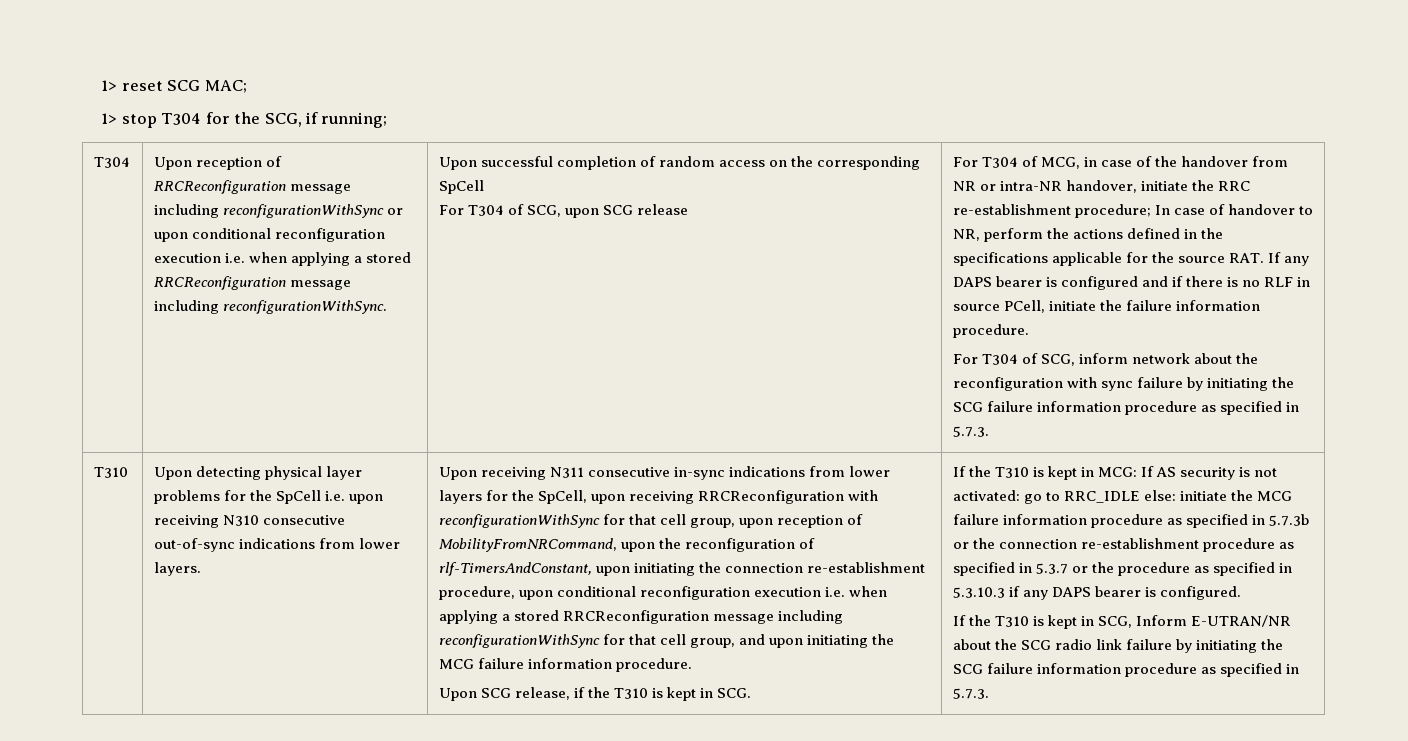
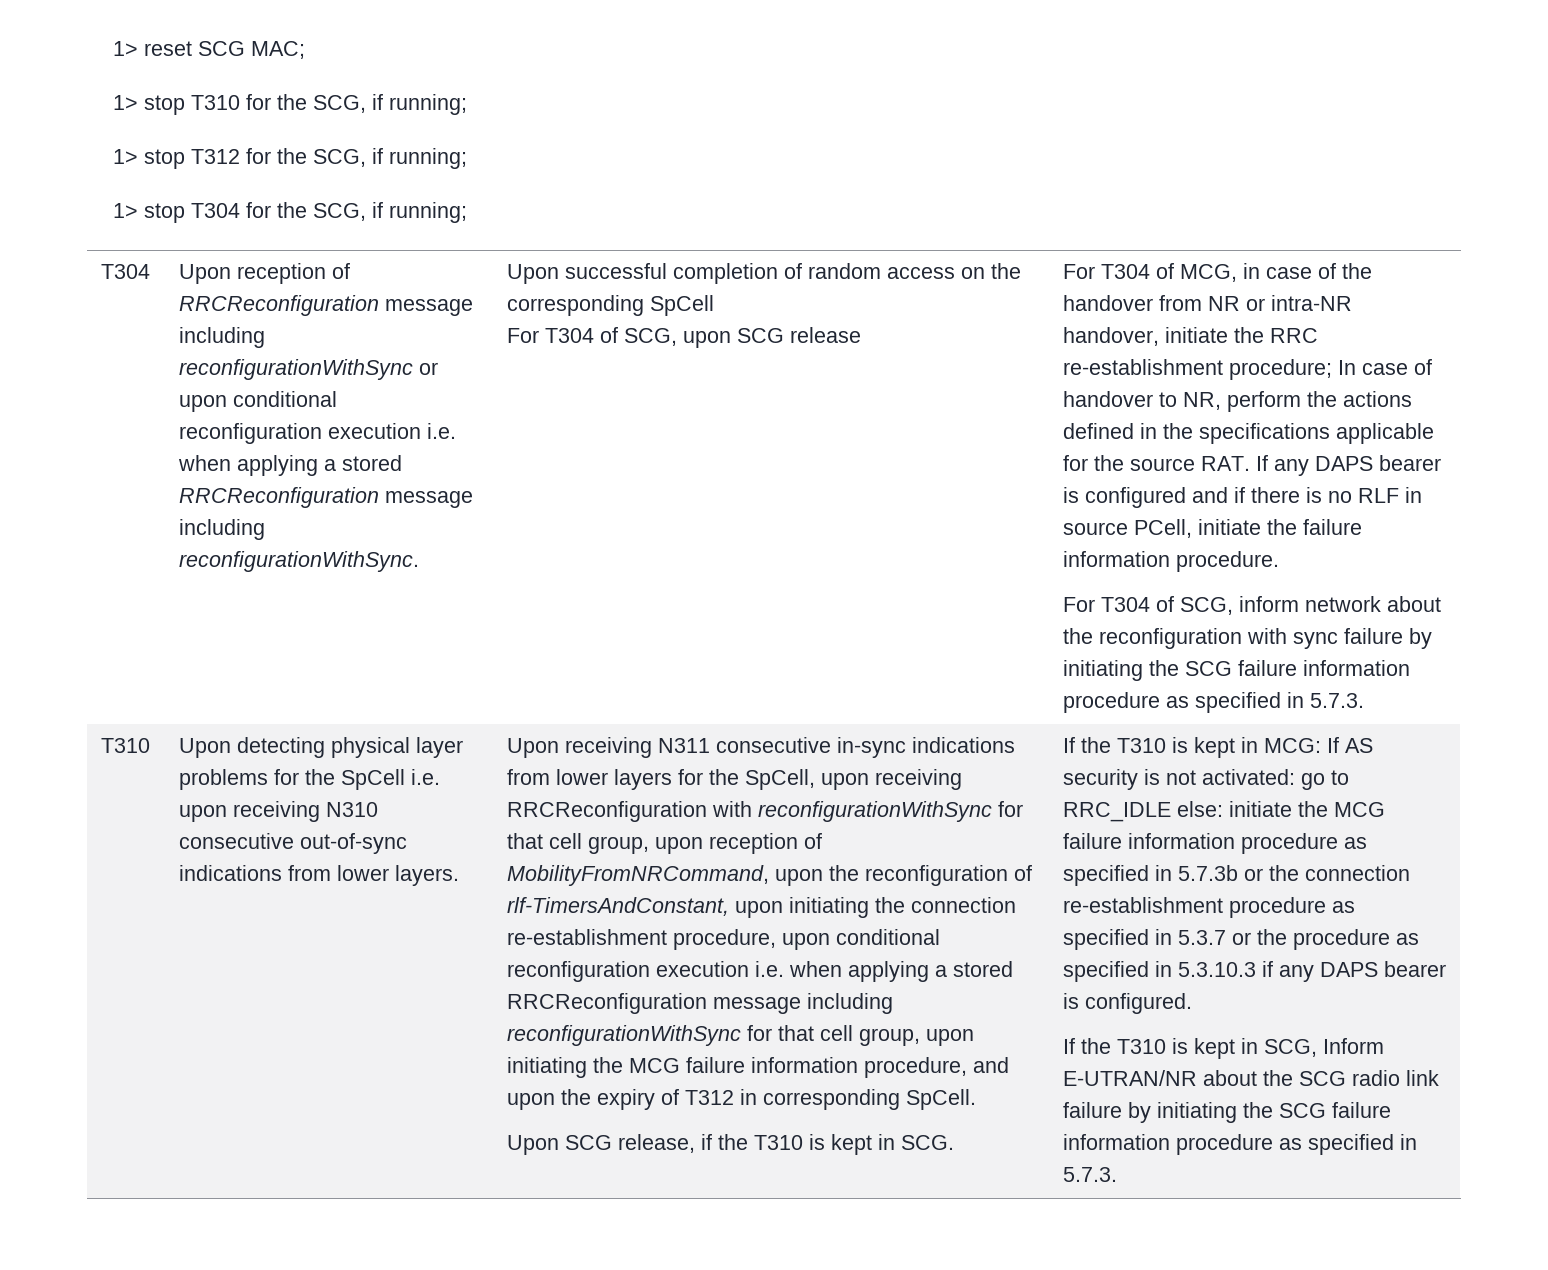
+ 1> stop T310 for the SCG, if running;
+ 1> stop T312 for the SCG, if running;
- Upon receiving N311 consecutive in-sync indications from lower layers for the SpCell, upon receiving RRCReconfiguration with reconfigurationWithSync for that cell group, upon reception of MobilityFromNRCommand, upon the reconfiguration of rlf-TimersAndConstant, upon initiating the connection re-establishment procedure, upon conditional reconfiguration execution i.e. when applying a stored RRCReconfiguration message including reconfigurationWithSync for that cell group, and upon initiating the MCG failure information procedure.
+ Upon receiving N311 consecutive in-sync indications from lower layers for the SpCell, upon receiving RRCReconfiguration with reconfigurationWithSync for that cell group, upon reception of MobilityFromNRCommand, upon the reconfiguration of rlf-TimersAndConstant, upon initiating the connection re-establishment procedure, upon conditional reconfiguration execution i.e. when applying a stored RRCReconfiguration message including reconfigurationWithSync for that cell group, upon initiating the MCG failure information procedure, and upon the expiry of T312 in corresponding SpCell.

